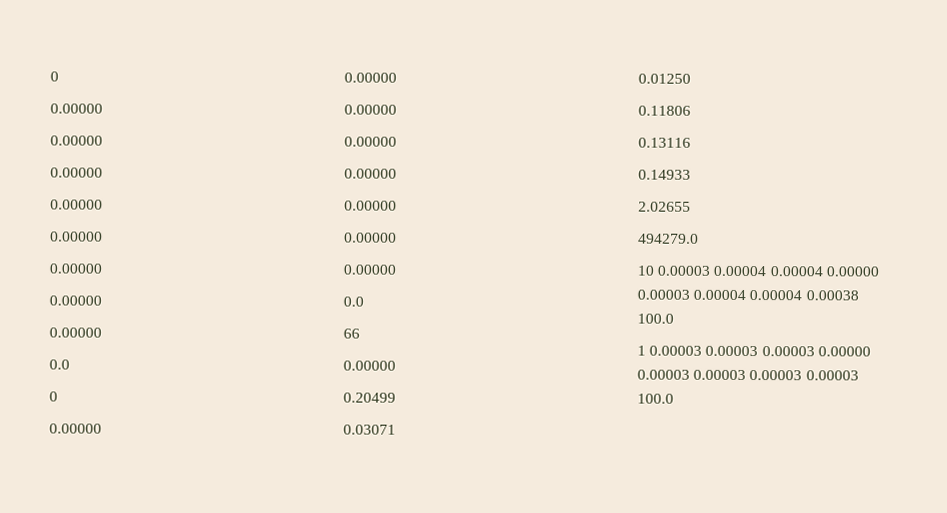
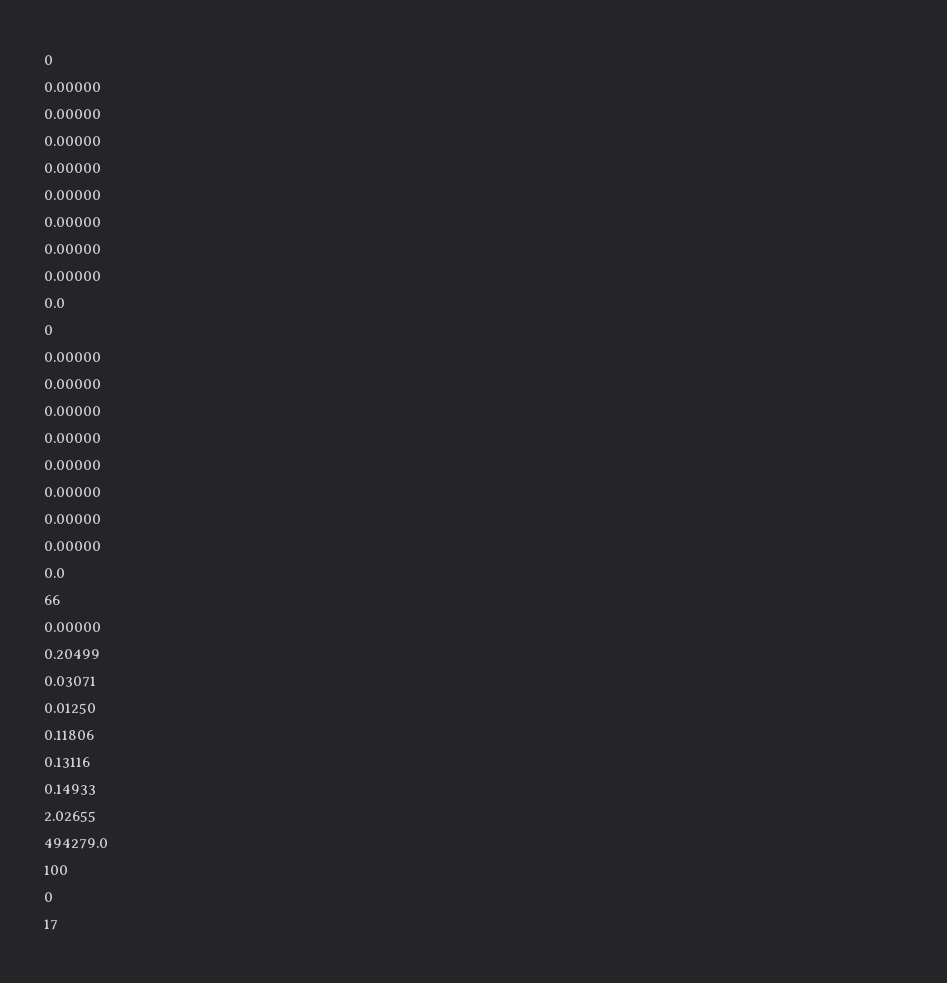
- 10 0.00003 0.00004 0.00004 0.00000 0.00003 0.00004 0.00004 0.00038 100.0
- 1 0.00003 0.00003 0.00003 0.00000 0.00003 0.00003 0.00003 0.00003 100.0
+ 100
+ 0
+ 17

